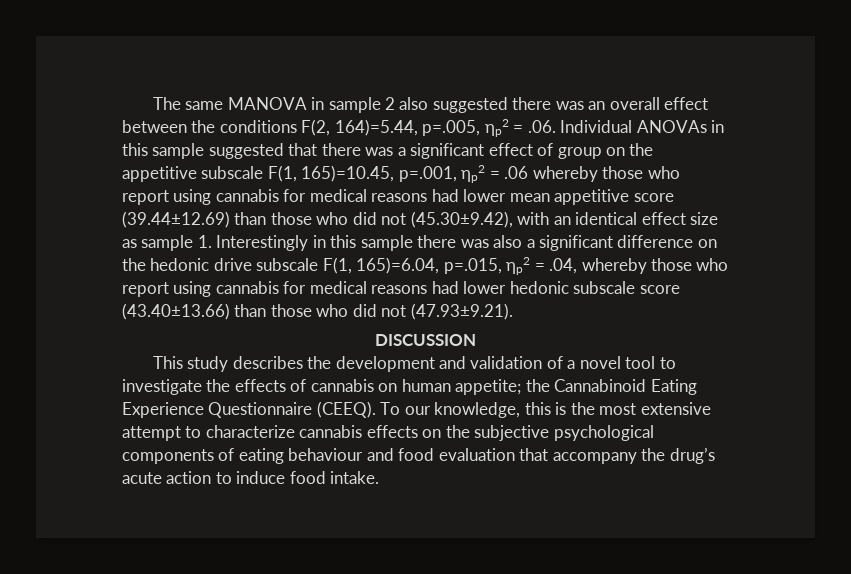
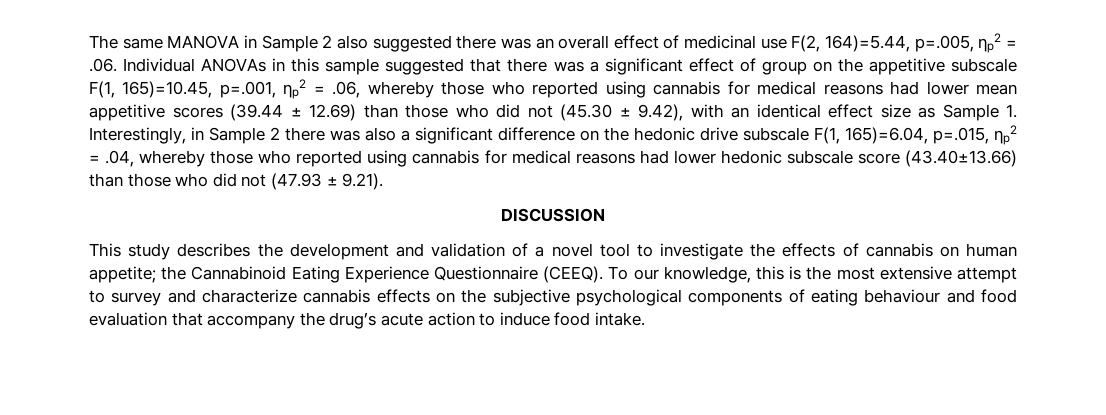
- The same MANOVA in sample 2 also suggested there was an overall effect between the conditions F(2, 164)=5.44, p=.005, ηp2 = .06. Individual ANOVAs in this sample suggested that there was a significant effect of group on the appetitive subscale F(1, 165)=10.45, p=.001, ηp2 = .06 whereby those who report using cannabis for medical reasons had lower mean appetitive score (39.44±12.69) than those who did not (45.30±9.42), with an identical effect size as sample 1. Interestingly in this sample there was also a significant difference on the hedonic drive subscale F(1, 165)=6.04, p=.015, ηp2 = .04, whereby those who report using cannabis for medical reasons had lower hedonic subscale score (43.40±13.66) than those who did not (47.93±9.21).
+ The same MANOVA in Sample 2 also suggested there was an overall effect of medicinal use F(2, 164)=5.44, p=.005, ηp2 = .06. Individual ANOVAs in this sample suggested that there was a significant effect of group on the appetitive subscale F(1, 165)=10.45, p=.001, ηp2 = .06, whereby those who reported using cannabis for medical reasons had lower mean appetitive scores (39.44 ± 12.69) than those who did not (45.30 ± 9.42), with an identical effect size as Sample 1. Interestingly, in Sample 2 there was also a significant difference on the hedonic drive subscale F(1, 165)=6.04, p=.015, ηp2 = .04, whereby those who reported using cannabis for medical reasons had lower hedonic subscale score (43.40±13.66) than those who did not (47.93 ± 9.21).
- To our knowledge, this is the most extensive attempt to characterize cannabis effects on the subjective psychological components of eating behaviour and food evaluation that accompany the drug’s acute action to induce food intake.
+ To our knowledge, this is the most extensive attempt to survey and characterize cannabis effects on the subjective psychological components of eating behaviour and food evaluation that accompany the drug’s acute action to induce food intake.

